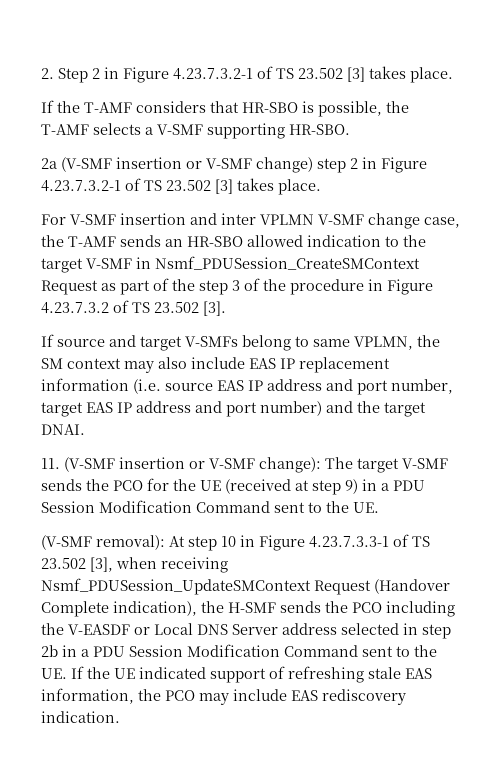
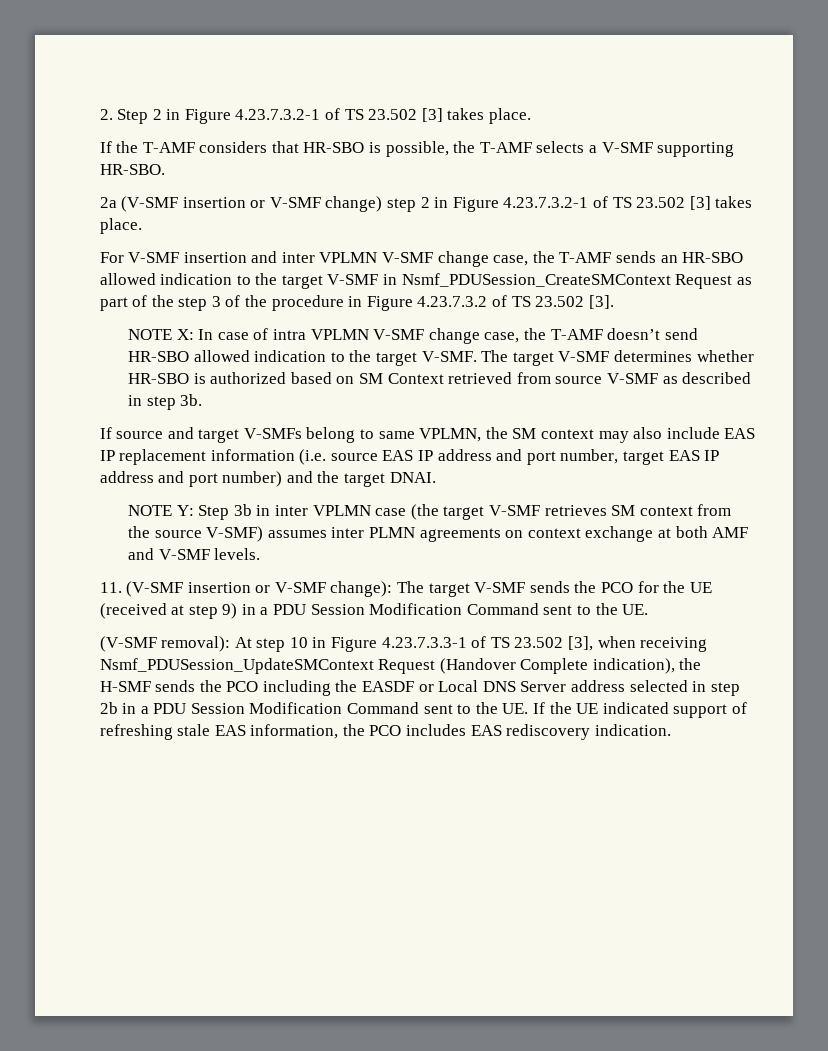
+ NOTE X: In case of intra VPLMN V-SMF change case, the T-AMF doesn’t send HR-SBO allowed indication to the target V-SMF. The target V-SMF determines whether HR-SBO is authorized based on SM Context retrieved from source V-SMF as described in step 3b.
+ NOTE Y: Step 3b in inter VPLMN case (the target V-SMF retrieves SM context from the source V-SMF) assumes inter PLMN agreements on context exchange at both AMF and V-SMF levels.
- (V-SMF removal): At step 10 in Figure 4.23.7.3.3-1 of TS 23.502 [3], when receiving Nsmf_PDUSession_UpdateSMContext Request (Handover Complete indication), the H-SMF sends the PCO including the V-EASDF or Local DNS Server address selected in step 2b in a PDU Session Modification Command sent to the UE. If the UE indicated support of refreshing stale EAS information, the PCO may include EAS rediscovery indication.
+ (V-SMF removal): At step 10 in Figure 4.23.7.3.3-1 of TS 23.502 [3], when receiving Nsmf_PDUSession_UpdateSMContext Request (Handover Complete indication), the H-SMF sends the PCO including the EASDF or Local DNS Server address selected in step 2b in a PDU Session Modification Command sent to the UE. If the UE indicated support of refreshing stale EAS information, the PCO includes EAS rediscovery indication.

